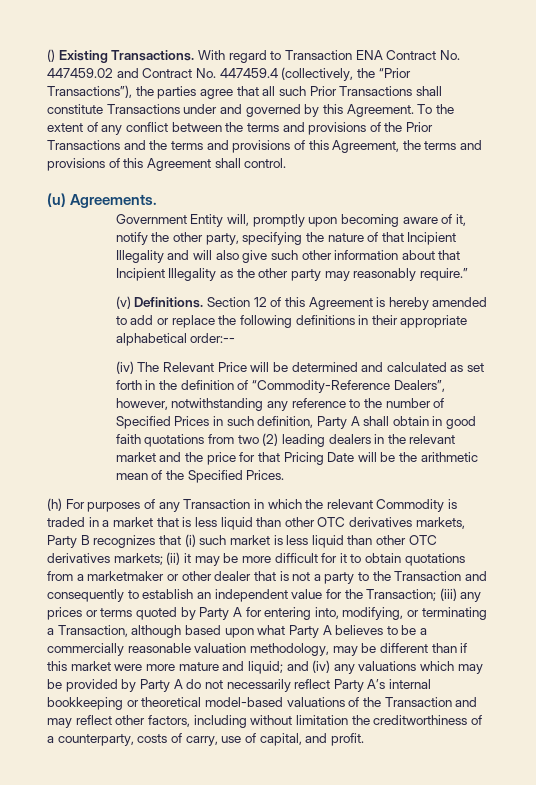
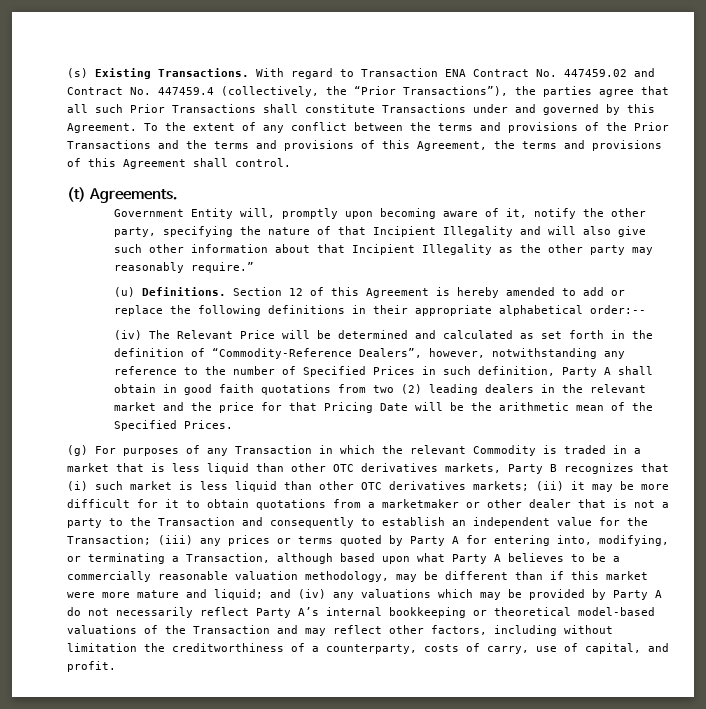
- () Existing Transactions.
+ (s) Existing Transactions.
- (u) Agreements.
+ (t) Agreements.
- (v) Definitions.
+ (u) Definitions.
- (h) For purposes of any Transaction in which the relevant Commodity is traded in a market that is less liquid than other OTC derivatives markets, Party B recognizes that (i) such market is less liquid than other OTC derivatives markets;
+ (g) For purposes of any Transaction in which the relevant Commodity is traded in a market that is less liquid than other OTC derivatives markets, Party B recognizes that (i) such market is less liquid than other OTC derivatives markets;

